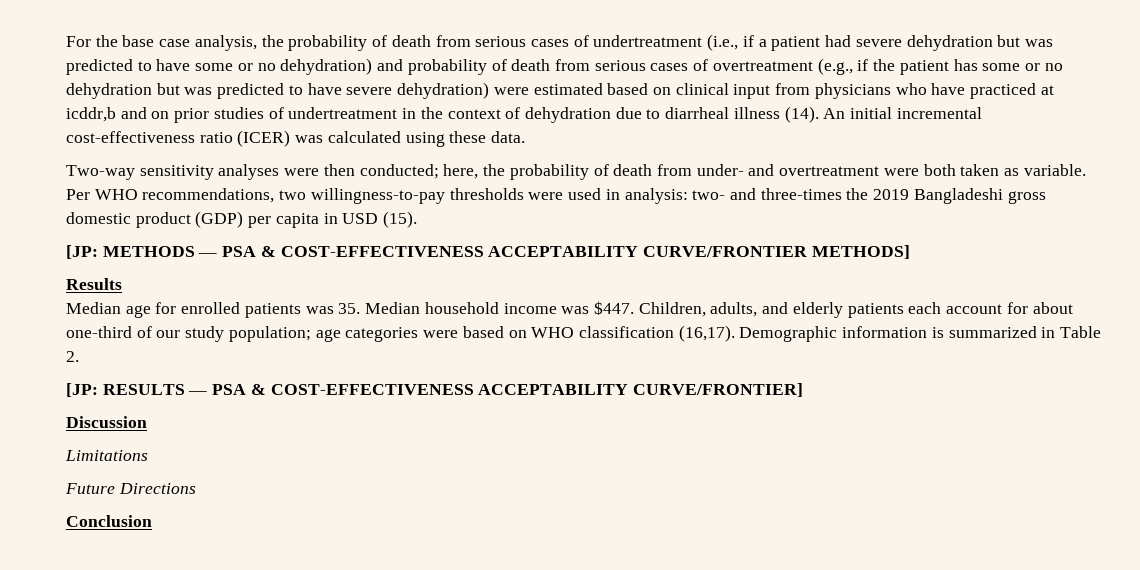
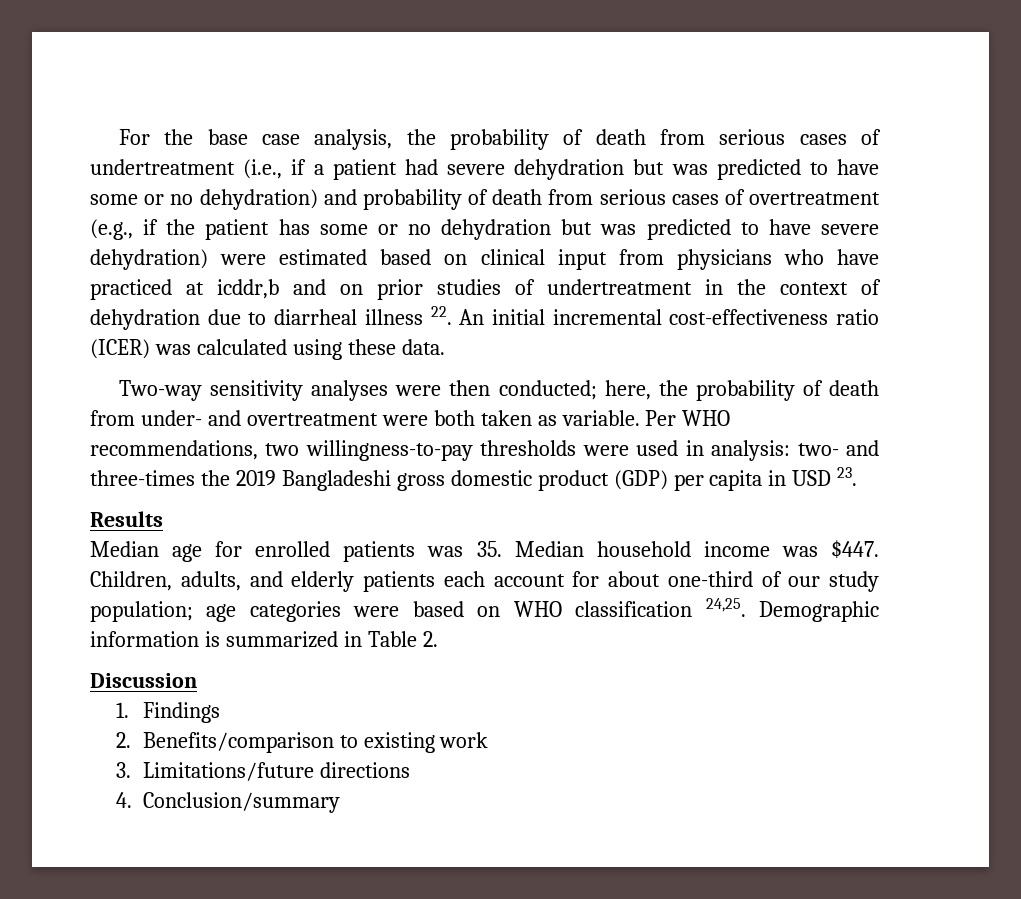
- For the base case analysis, the probability of death from serious cases of undertreatment (i.e., if a patient had severe dehydration but was predicted to have some or no dehydration) and probability of death from serious cases of overtreatment (e.g., if the patient has some or no dehydration but was predicted to have severe dehydration) were estimated based on clinical input from physicians who have practiced at icddr,b and on prior studies of undertreatment in the context of dehydration due to diarrheal illness (14). An initial incremental cost-effectiveness ratio (ICER) was calculated using these data.
+ For the base case analysis, the probability of death from serious cases of undertreatment (i.e., if a patient had severe dehydration but was predicted to have some or no dehydration) and probability of death from serious cases of overtreatment (e.g., if the patient has some or no dehydration but was predicted to have severe dehydration) were estimated based on clinical input from physicians who have practiced at icddr,b and on prior studies of undertreatment in the context of dehydration due to diarrheal illness 22. An initial incremental cost-effectiveness ratio (ICER) was calculated using these data.
- Per WHO recommendations, two willingness-to-pay thresholds were used in analysis: two- and three-times the 2019 Bangladeshi gross domestic product (GDP) per capita in USD (15).
- [JP: METHODS — PSA & COST-EFFECTIVENESS ACCEPTABILITY CURVE/FRONTIER METHODS]
+ Per WHO recommendations, two willingness-to-pay thresholds were used in analysis: two- and three-times the 2019 Bangladeshi gross domestic product (GDP) per capita in USD 23.
- Children, adults, and elderly patients each account for about one-third of our study population; age categories were based on WHO classification (16,17).
+ Children, adults, and elderly patients each account for about one-third of our study population; age categories were based on WHO classification 24,25.
- [JP: RESULTS — PSA & COST-EFFECTIVENESS ACCEPTABILITY CURVE/FRONTIER]
  Discussion
- Limitations
- Future Directions
- Conclusion
+ 1. Findings
+ 2. Benefits/comparison to existing work
+ 3. Limitations/future directions
+ 4. Conclusion/summary

